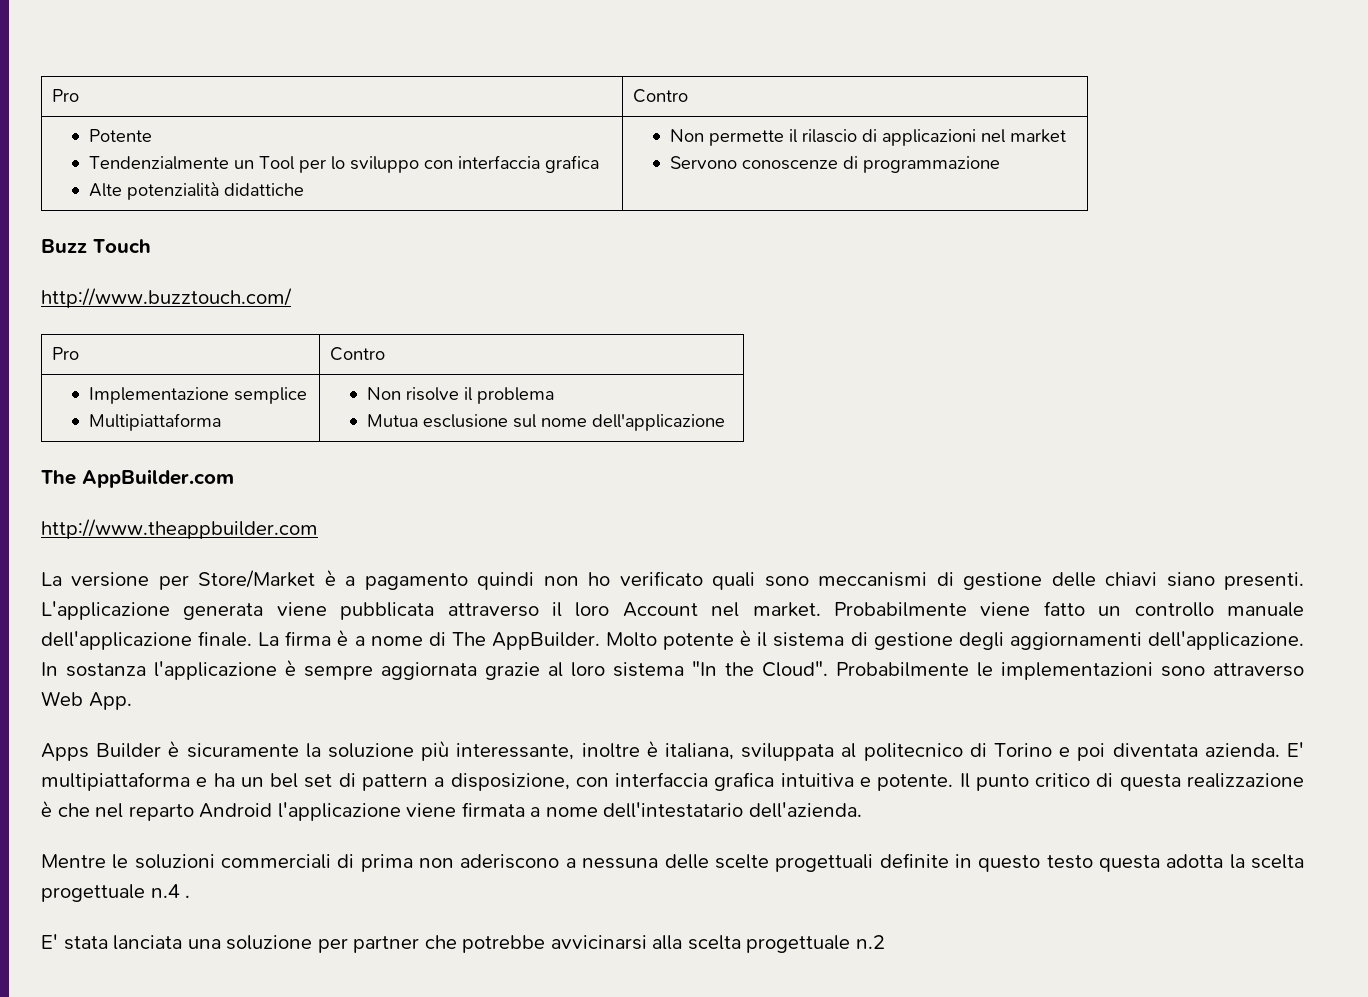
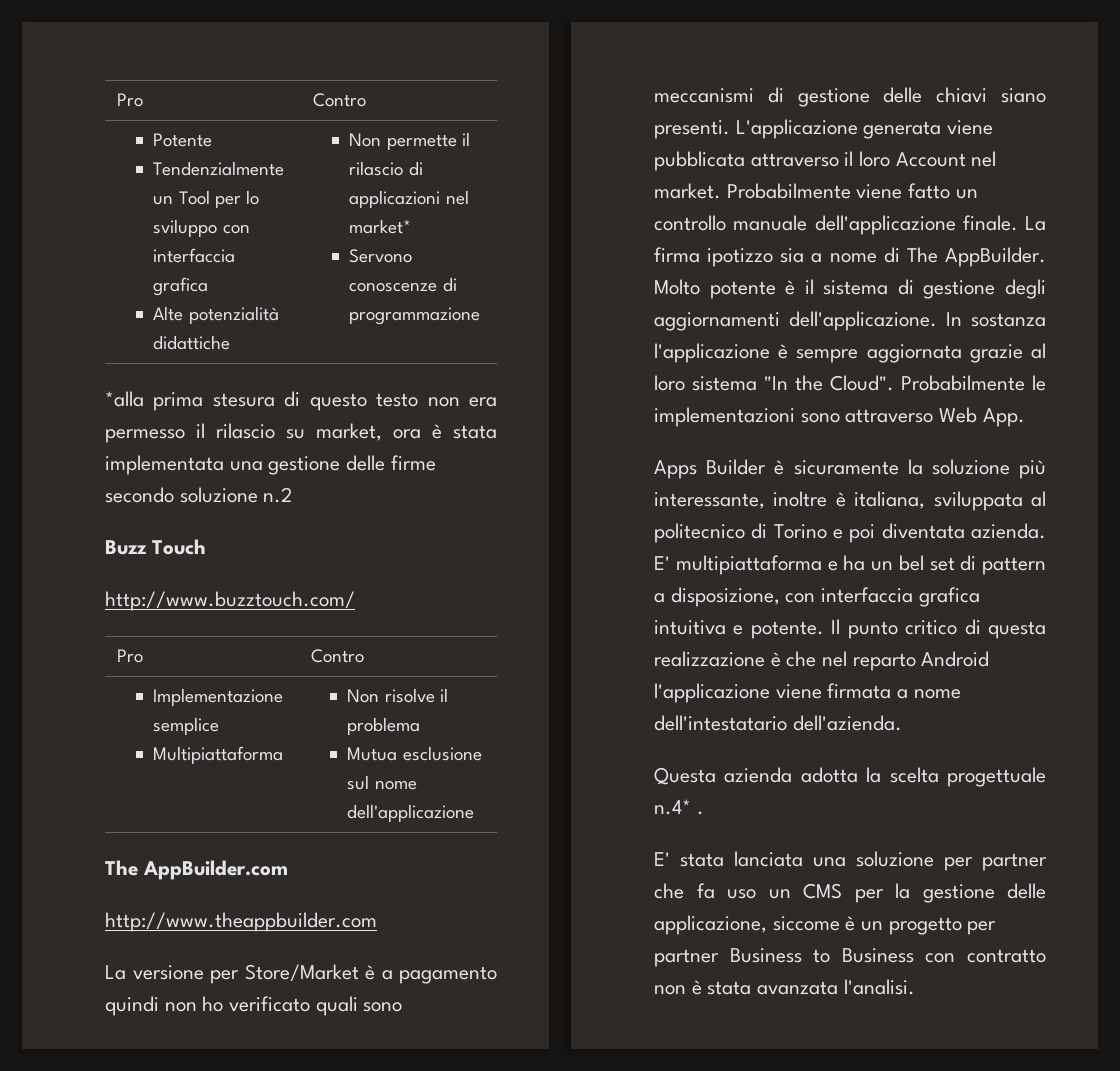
  Potente
  Tendenzialmente un Tool per lo sviluppo con interfaccia grafica
- Alte potenzialità didattiche | Non permette il rilascio di applicazioni nel market
+ Alte potenzialità didattiche | Non permette il rilascio di applicazioni nel market*
+ *alla prima stesura di questo testo non era permesso il rilascio su market, ora è stata implementata una gestione delle firme secondo soluzione n.2
- La firma è a nome di The AppBuilder.
+ La firma ipotizzo sia a nome di The AppBuilder.
- Mentre le soluzioni commerciali di prima non aderiscono a nessuna delle scelte progettuali definite in questo testo questa adotta la scelta progettuale n.4 .
+ Questa azienda adotta la scelta progettuale n.4* .
- E' stata lanciata una soluzione per partner che potrebbe avvicinarsi alla scelta progettuale n.2
+ E' stata lanciata una soluzione per partner che fa uso un CMS per la gestione delle applicazione, siccome è un progetto per partner Business to Business con contratto non è stata avanzata l'analisi.

